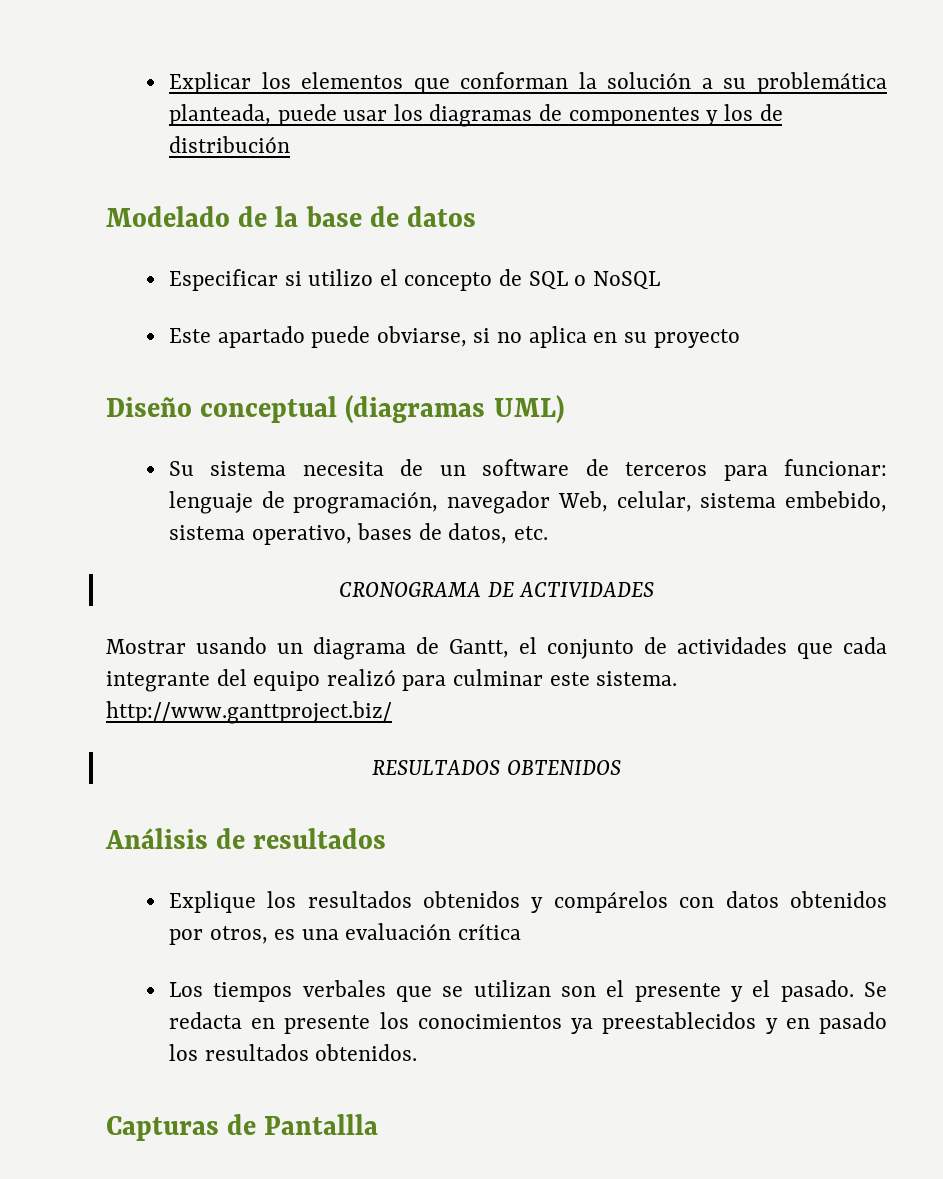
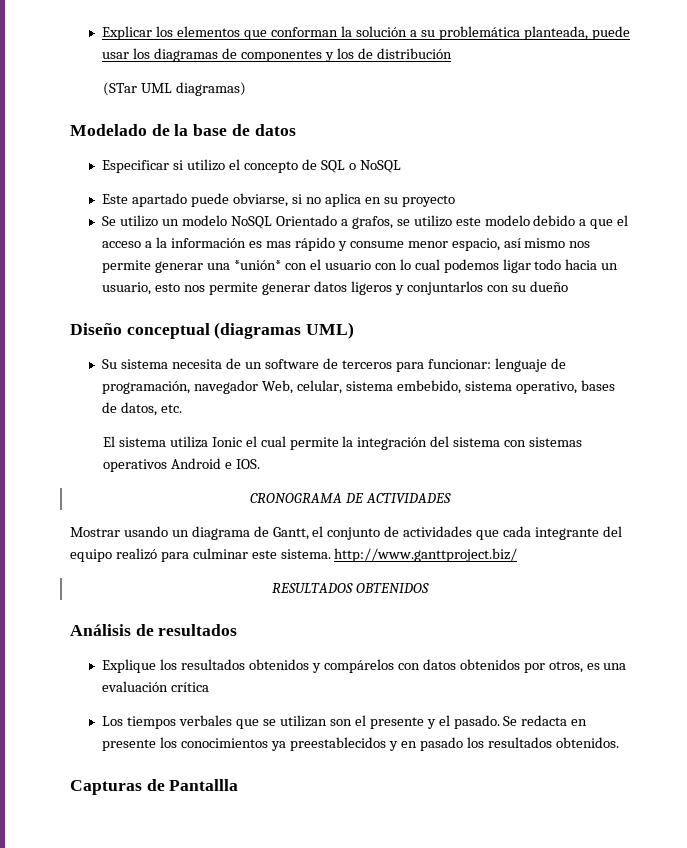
+ (STar UML diagramas)
+ Se utilizo un modelo NoSQL Orientado a grafos, se utilizo este modelo debido a que el acceso a la información es mas rápido y consume menor espacio, así mismo nos permite generar una *unión* con el usuario con lo cual podemos ligar todo hacia un usuario, esto nos permite generar datos ligeros y conjuntarlos con su dueño
+ El sistema utiliza Ionic el cual permite la integración del sistema con sistemas operativos Android e IOS.

